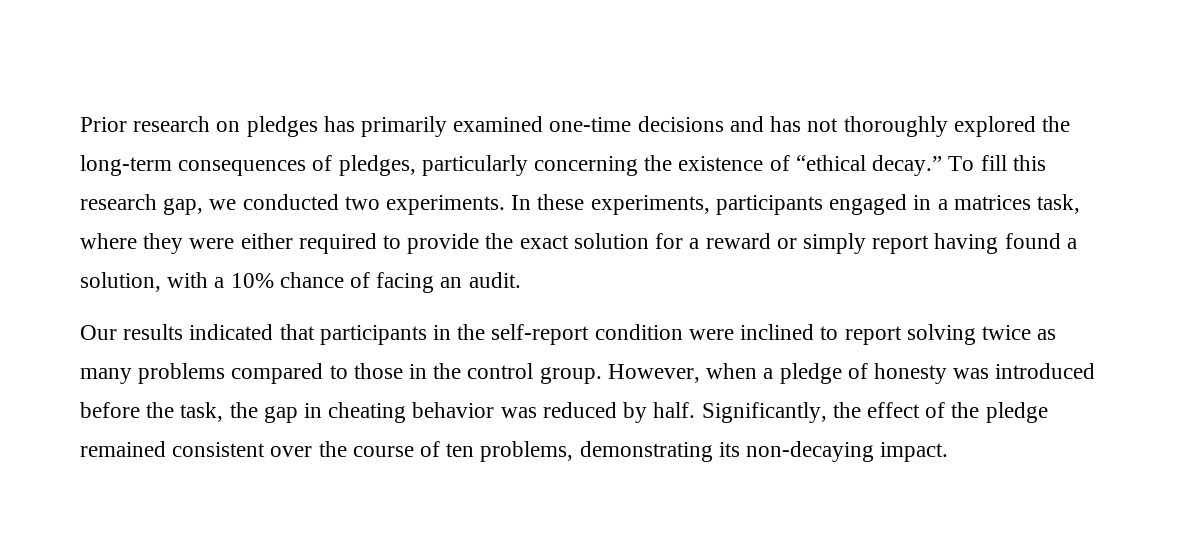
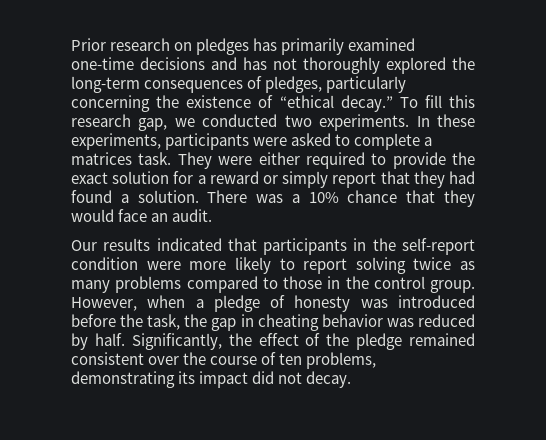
- In these experiments, participants engaged in a matrices task, where they were either required to provide the exact solution for a reward or simply report having found a solution, with a 10% chance of facing an audit.
+ In these experiments, participants were asked to complete a matrices task. They were either required to provide the exact solution for a reward or simply report that they had found a solution. There was a 10% chance that they would face an audit.
- Our results indicated that participants in the self-report condition were inclined to report solving twice as many problems compared to those in the control group.
+ Our results indicated that participants in the self-report condition were more likely to report solving twice as many problems compared to those in the control group.
- Significantly, the effect of the pledge remained consistent over the course of ten problems, demonstrating its non-decaying impact.
+ Significantly, the effect of the pledge remained consistent over the course of ten problems, demonstrating its impact did not decay.

